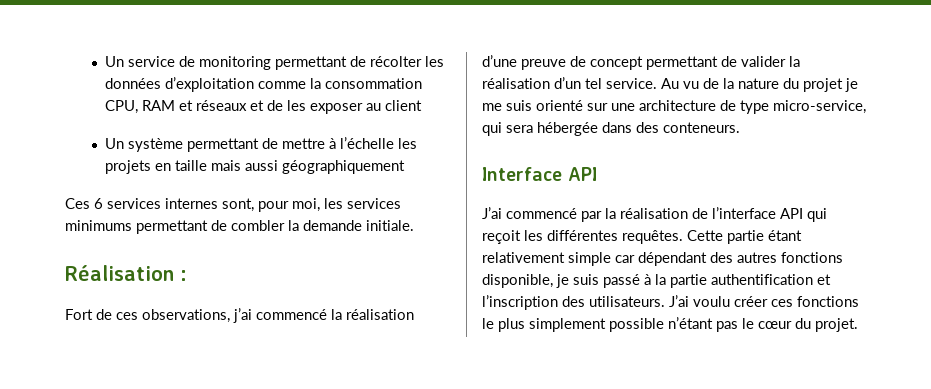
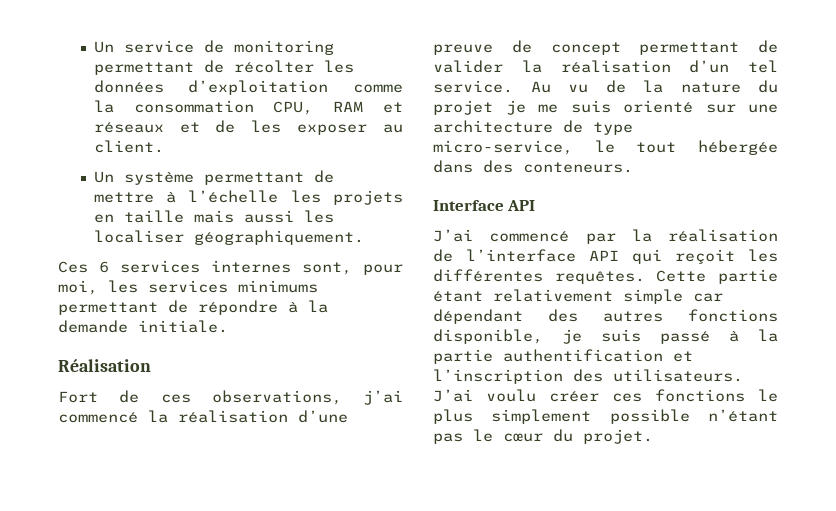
- Un service de monitoring permettant de récolter les données d’exploitation comme la consommation CPU, RAM et réseaux et de les exposer au client
+ Un service de monitoring permettant de récolter les données d’exploitation comme la consommation CPU, RAM et réseaux et de les exposer au client.
- Un système permettant de mettre à l’échelle les projets en taille mais aussi géographiquement
+ Un système permettant de mettre à l’échelle les projets en taille mais aussi les localiser géographiquement.
- Ces 6 services internes sont, pour moi, les services minimums permettant de combler la demande initiale.
+ Ces 6 services internes sont, pour moi, les services minimums permettant de répondre à la demande initiale.
- Réalisation :
+ Réalisation
- Au vu de la nature du projet je me suis orienté sur une architecture de type micro-service, qui sera hébergée dans des conteneurs.
+ Au vu de la nature du projet je me suis orienté sur une architecture de type micro-service, le tout hébergée dans des conteneurs.

